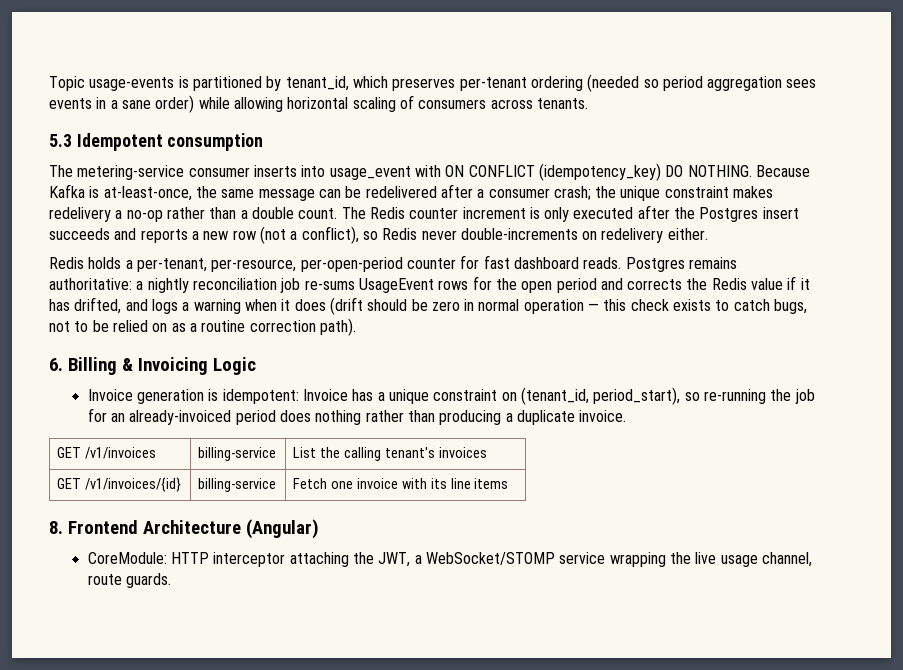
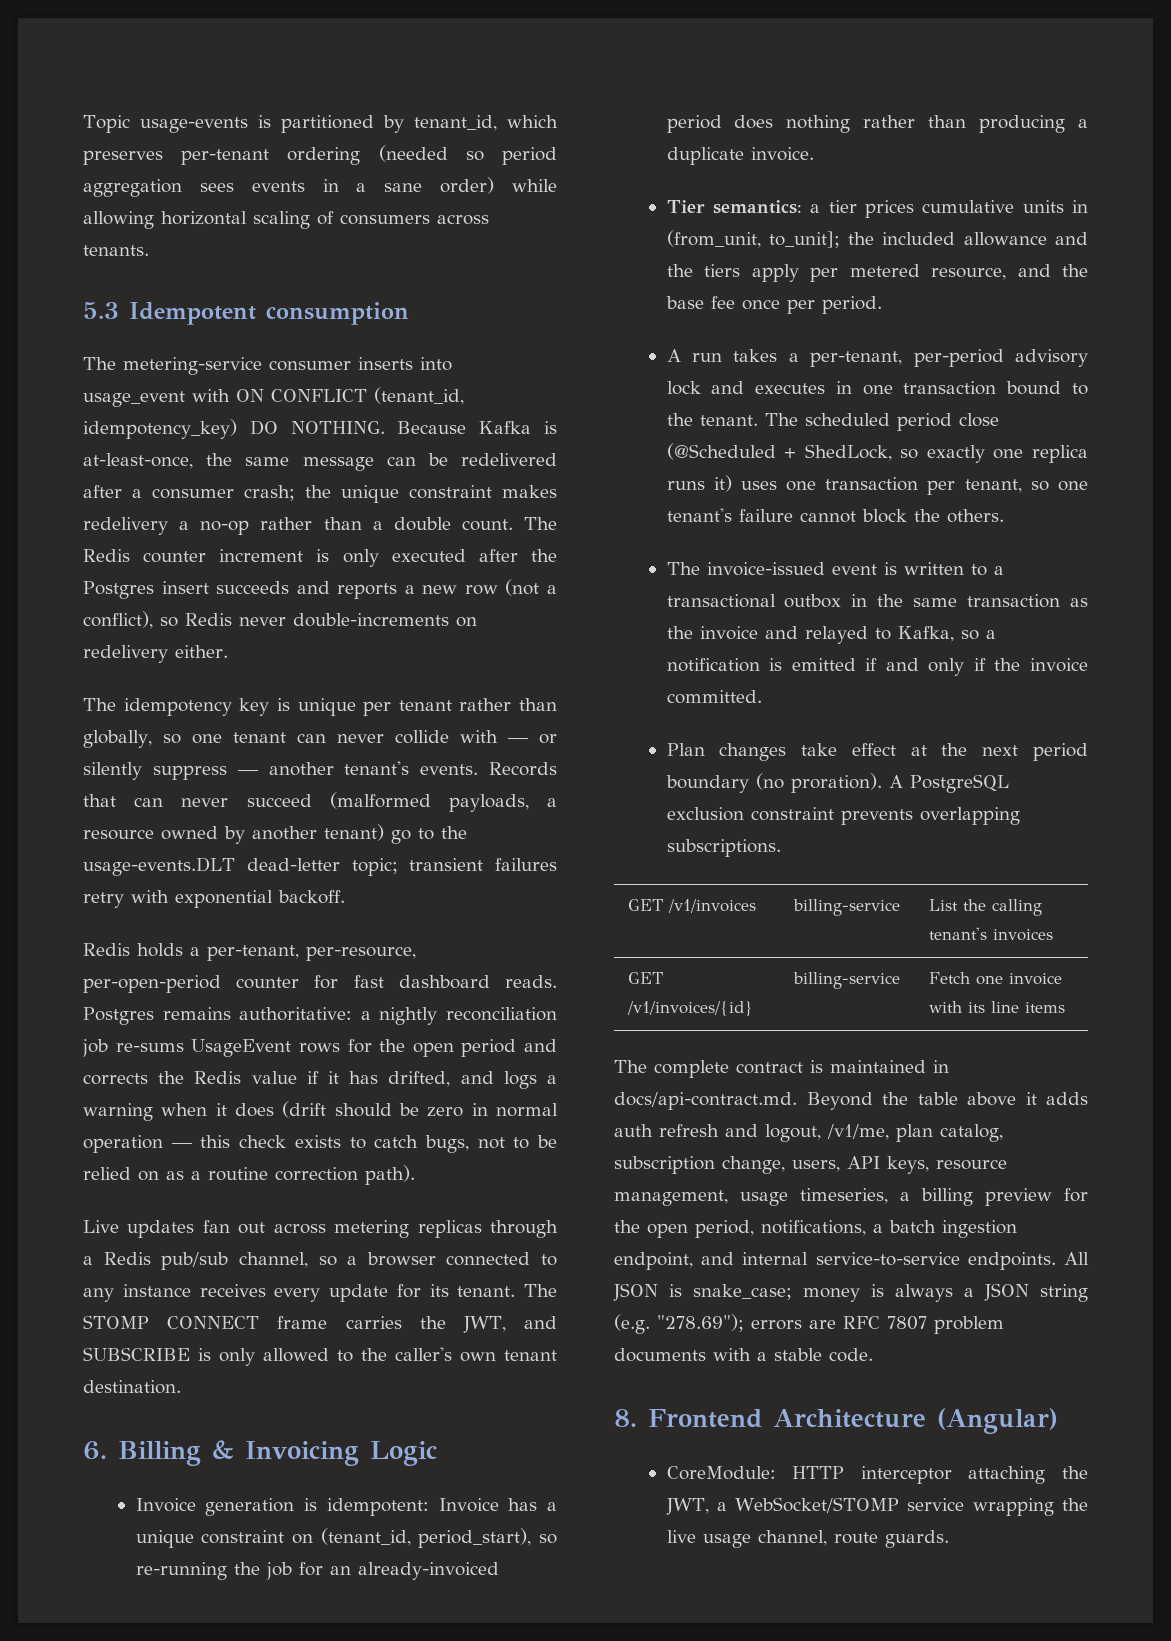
- The metering-service consumer inserts into usage_event with ON CONFLICT (idempotency_key) DO NOTHING.
+ The metering-service consumer inserts into usage_event with ON CONFLICT (tenant_id, idempotency_key) DO NOTHING.
+ The idempotency key is unique per tenant rather than globally, so one tenant can never collide with — or silently suppress — another tenant's events. Records that can never succeed (malformed payloads, a resource owned by another tenant) go to the usage-events.DLT dead-letter topic; transient failures retry with exponential backoff.
+ Live updates fan out across metering replicas through a Redis pub/sub channel, so a browser connected to any instance receives every update for its tenant. The STOMP CONNECT frame carries the JWT, and SUBSCRIBE is only allowed to the caller's own tenant destination.
+ Tier semantics: a tier prices cumulative units in (from_unit, to_unit]; the included allowance and the tiers apply per metered resource, and the base fee once per period.
+ A run takes a per-tenant, per-period advisory lock and executes in one transaction bound to the tenant. The scheduled period close (@Scheduled + ShedLock, so exactly one replica runs it) uses one transaction per tenant, so one tenant's failure cannot block the others.
+ The invoice-issued event is written to a transactional outbox in the same transaction as the invoice and relayed to Kafka, so a notification is emitted if and only if the invoice committed.
+ Plan changes take effect at the next period boundary (no proration). A PostgreSQL exclusion constraint prevents overlapping subscriptions.
+ The complete contract is maintained in docs/api-contract.md. Beyond the table above it adds auth refresh and logout, /v1/me, plan catalog, subscription change, users, API keys, resource management, usage timeseries, a billing preview for the open period, notifications, a batch ingestion endpoint, and internal service-to-service endpoints. All JSON is snake_case; money is always a JSON string (e.g. "278.69"); errors are RFC 7807 problem documents with a stable code.

